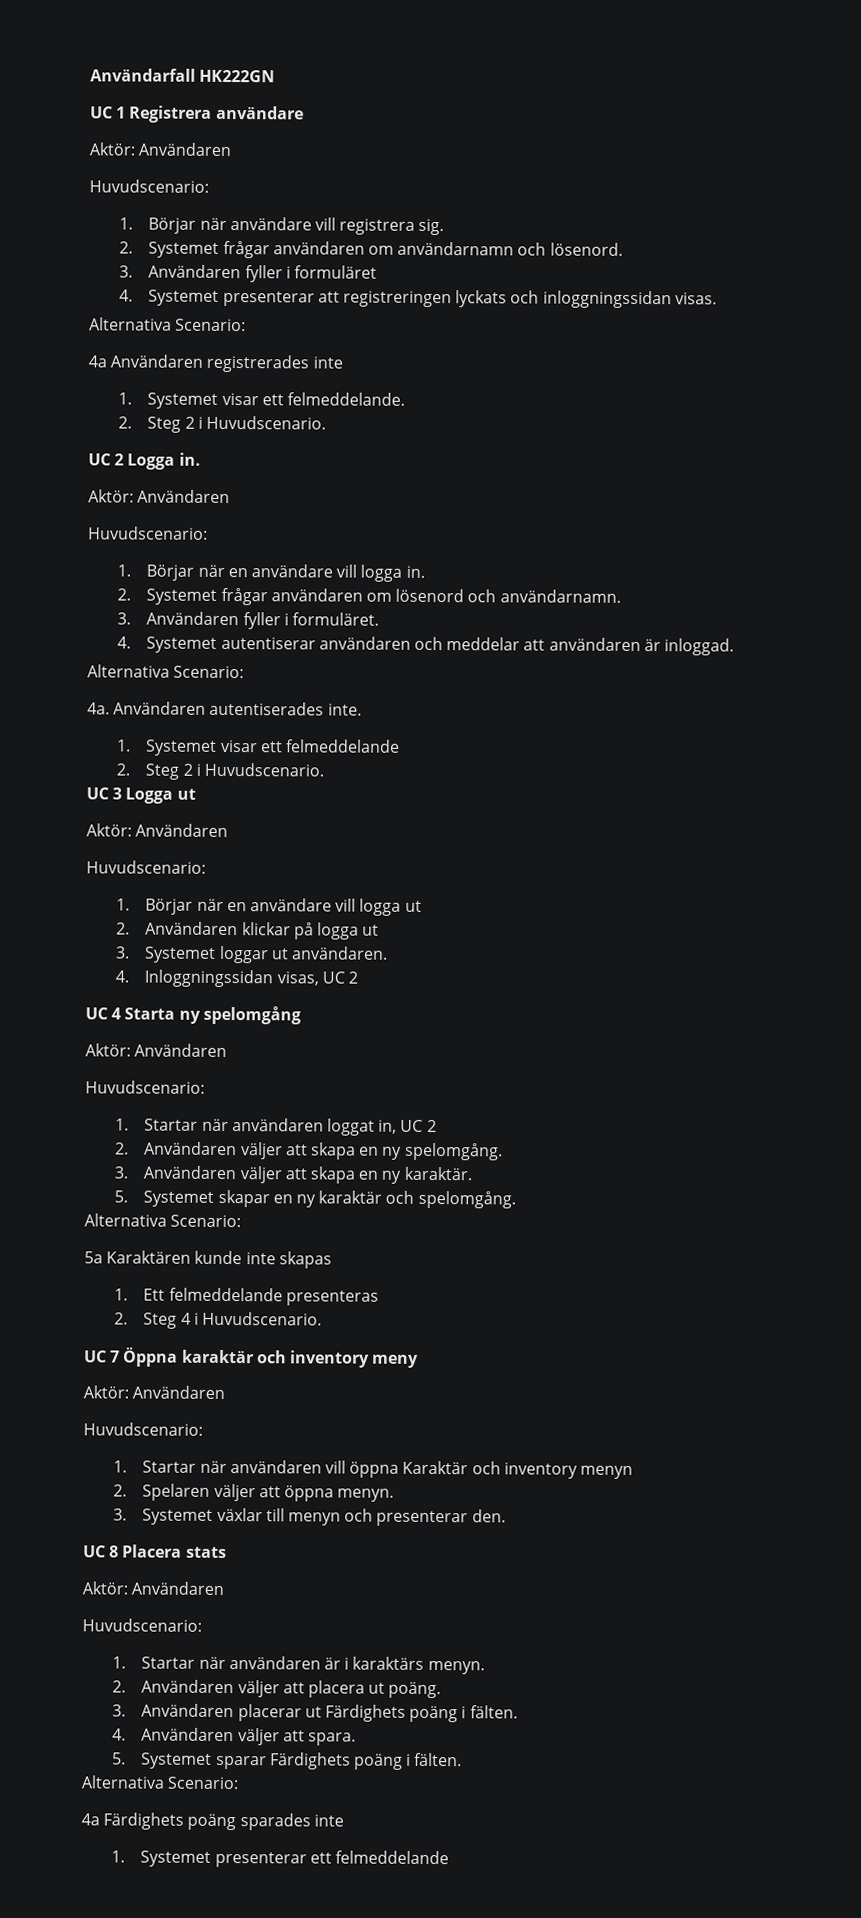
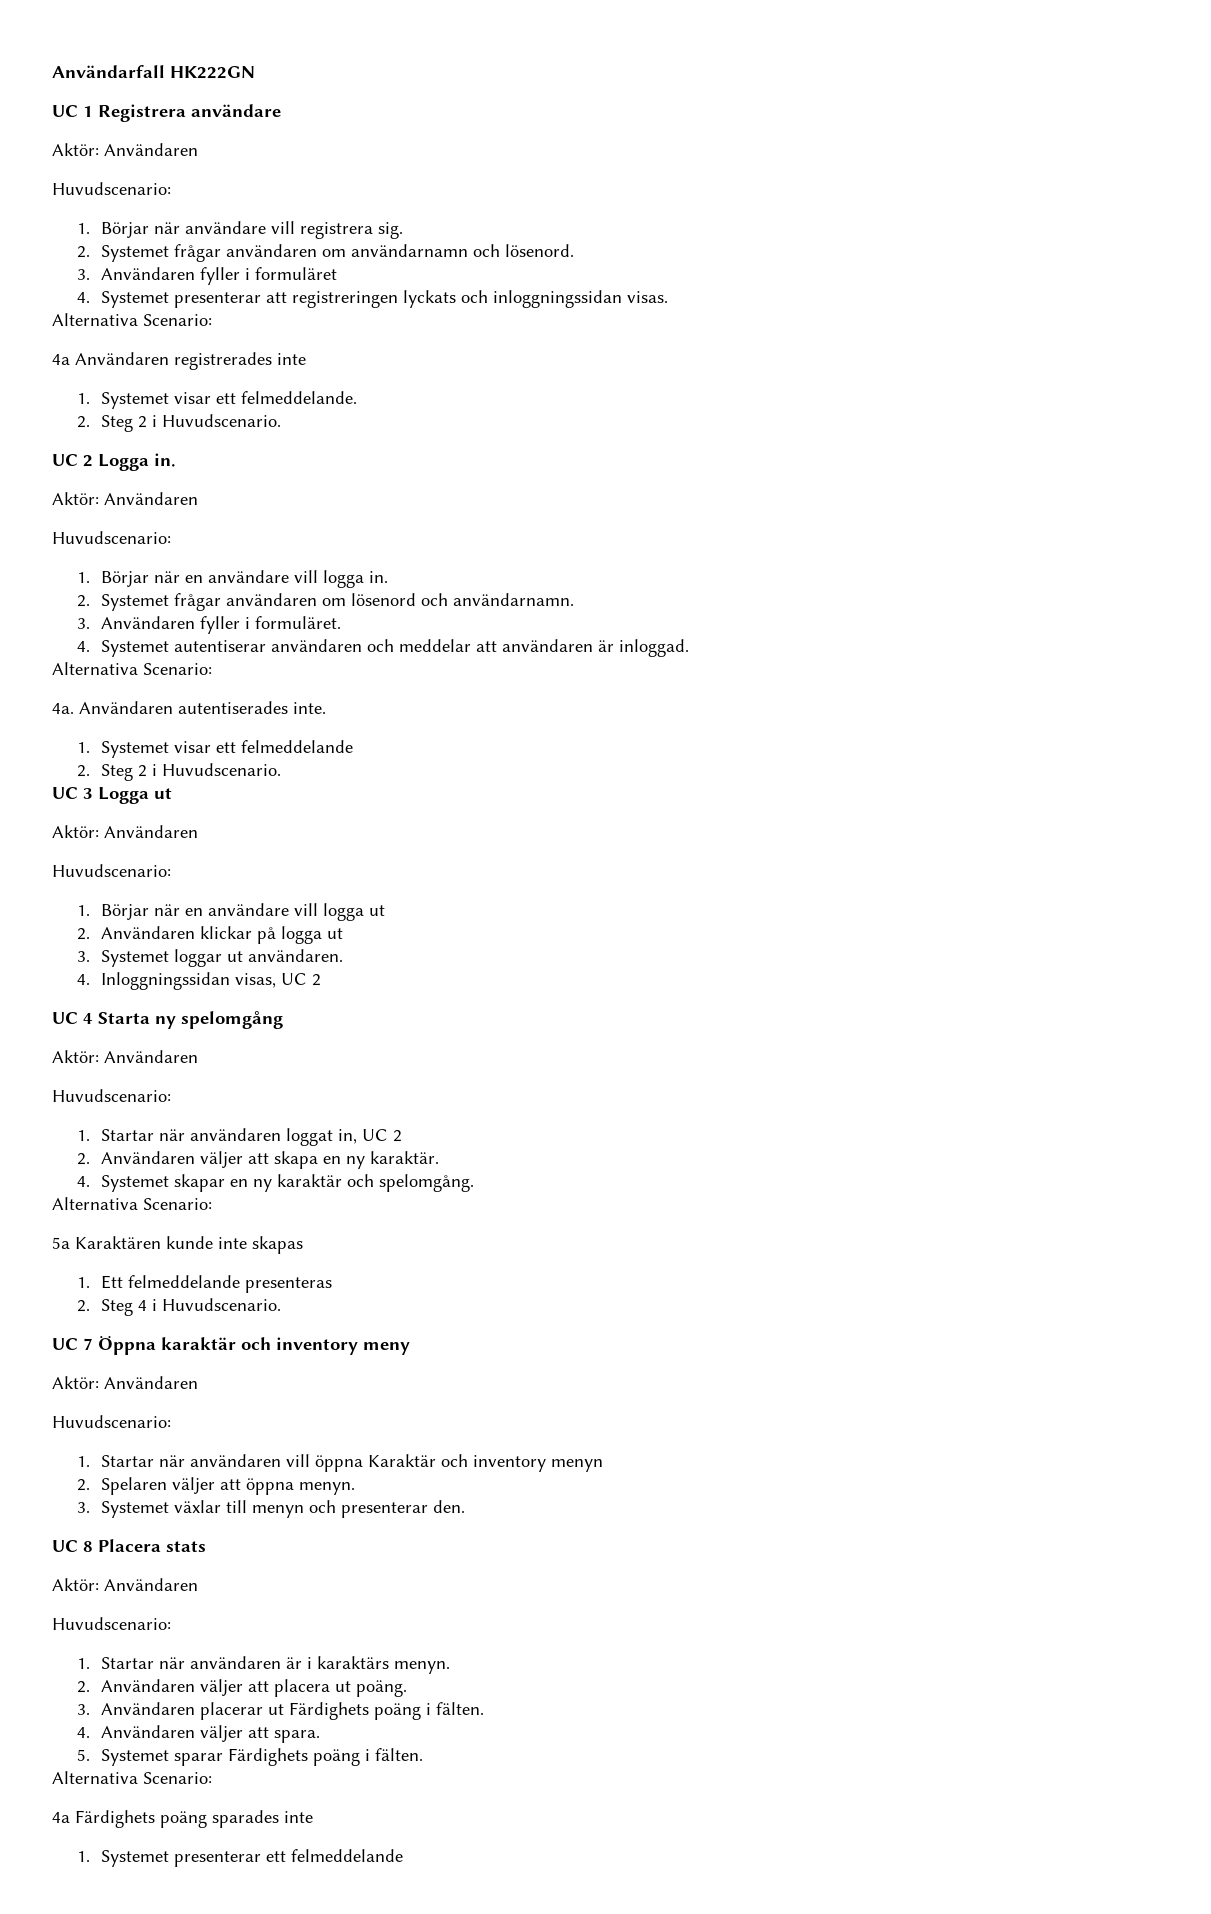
- 2. Användaren väljer att skapa en ny spelomgång.
- 3. Användaren väljer att skapa en ny karaktär.
+ 2. Användaren väljer att skapa en ny karaktär.
- 5. Systemet skapar en ny karaktär och spelomgång.
+ 4. Systemet skapar en ny karaktär och spelomgång.

